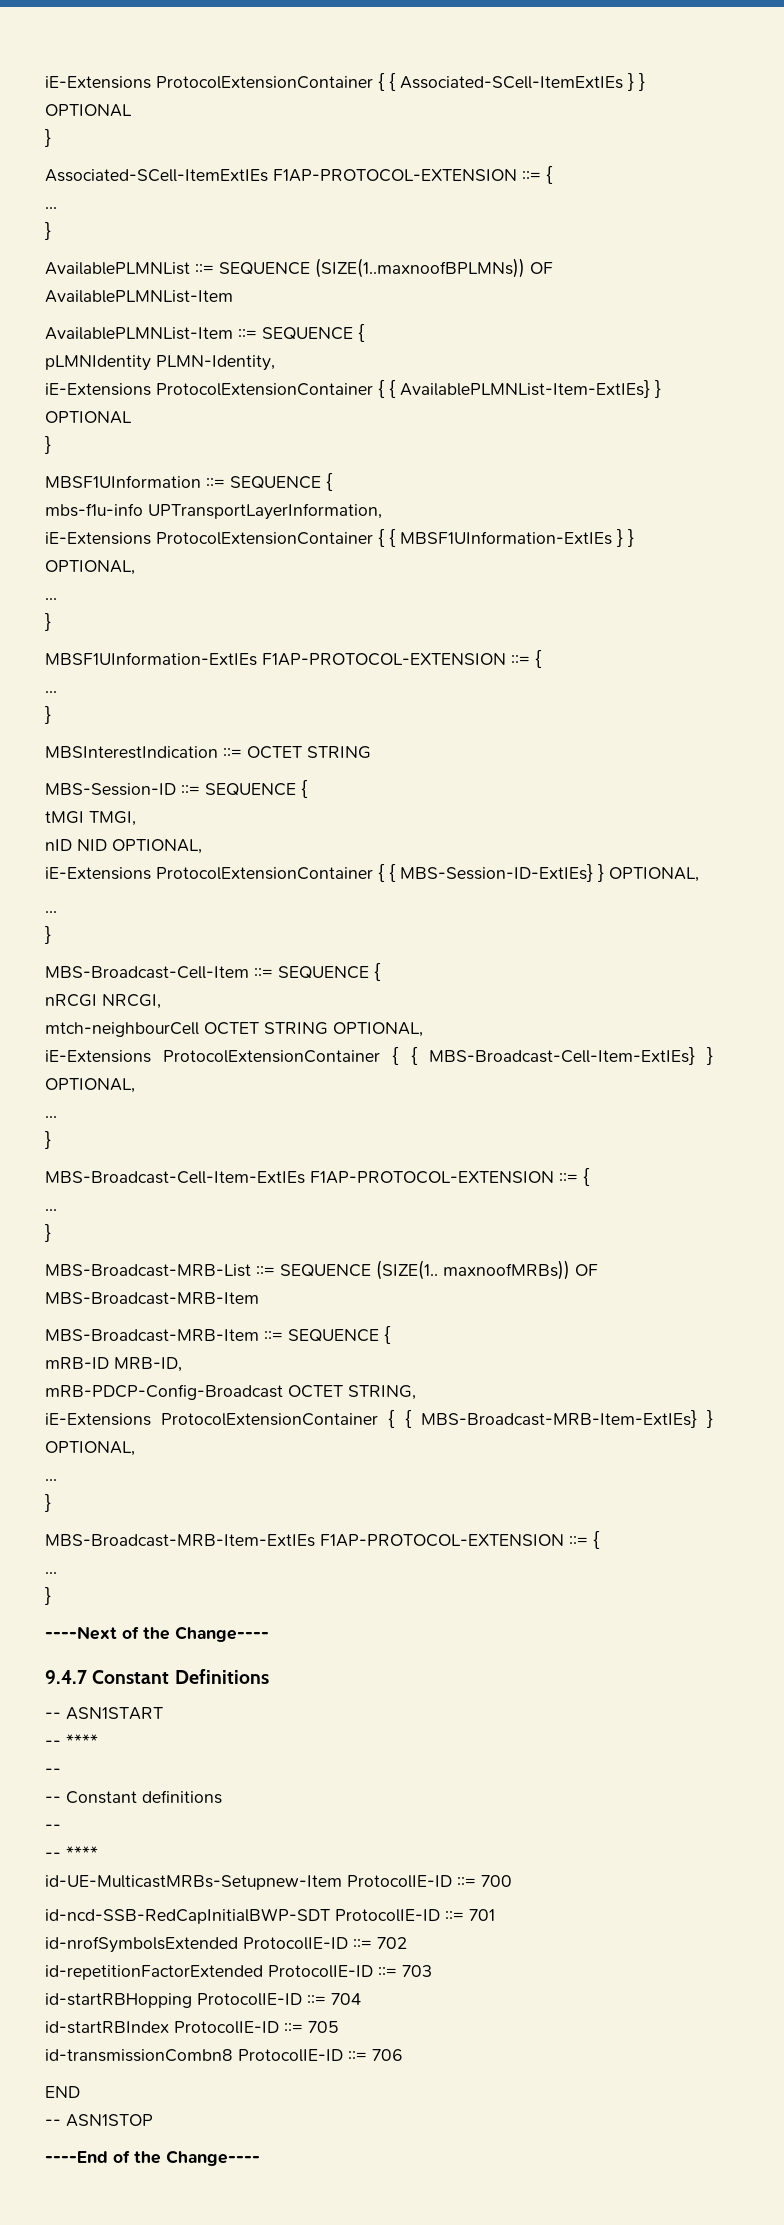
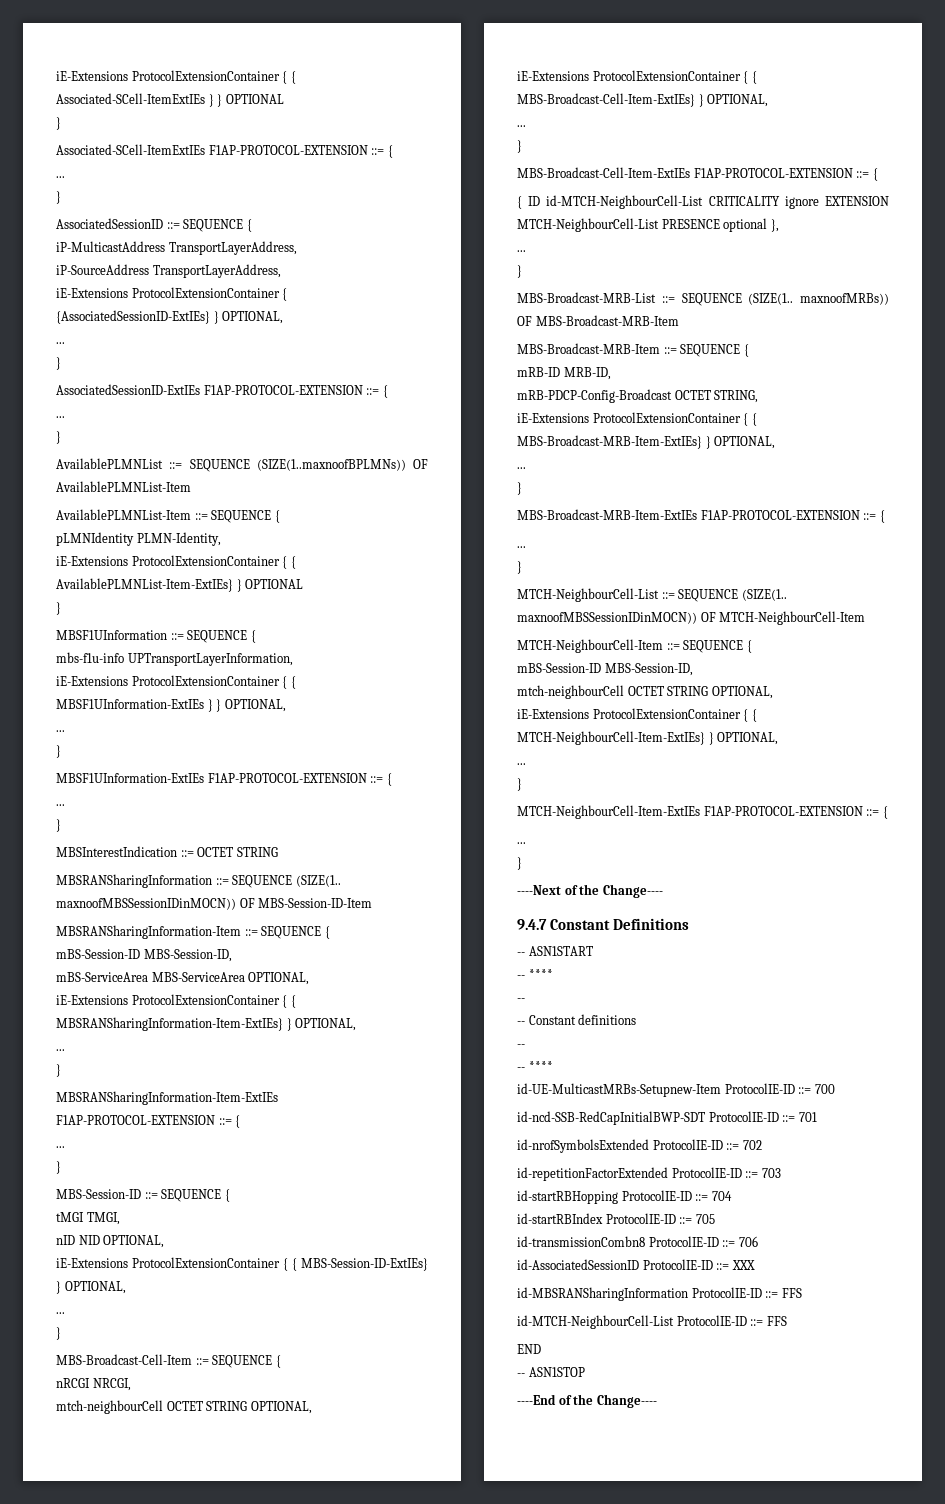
+ AssociatedSessionID ::= SEQUENCE {
+ iP-MulticastAddress TransportLayerAddress,
+ iP-SourceAddress TransportLayerAddress,
+ iE-Extensions ProtocolExtensionContainer { {AssociatedSessionID-ExtIEs} } OPTIONAL,
+ ...
+ }
+ AssociatedSessionID-ExtIEs F1AP-PROTOCOL-EXTENSION ::= {
+ ...
+ }
+ MBSRANSharingInformation ::= SEQUENCE (SIZE(1.. maxnoofMBSSessionIDinMOCN)) OF MBS-Session-ID-Item
+ MBSRANSharingInformation-Item ::= SEQUENCE {
+ mBS-Session-ID MBS-Session-ID,
+ mBS-ServiceArea MBS-ServiceArea OPTIONAL,
+ iE-Extensions ProtocolExtensionContainer { { MBSRANSharingInformation-Item-ExtIEs} } OPTIONAL,
+ ...
+ }
+ MBSRANSharingInformation-Item-ExtIEs F1AP-PROTOCOL-EXTENSION ::= {
+ ...
+ }
+ { ID id-MTCH-NeighbourCell-List CRITICALITY ignore EXTENSION MTCH-NeighbourCell-List PRESENCE optional },
+ MTCH-NeighbourCell-List ::= SEQUENCE (SIZE(1.. maxnoofMBSSessionIDinMOCN)) OF MTCH-NeighbourCell-Item
+ MTCH-NeighbourCell-Item ::= SEQUENCE {
+ mBS-Session-ID MBS-Session-ID,
+ mtch-neighbourCell OCTET STRING OPTIONAL,
+ iE-Extensions ProtocolExtensionContainer { { MTCH-NeighbourCell-Item-ExtIEs} } OPTIONAL,
+ ...
+ }
+ MTCH-NeighbourCell-Item-ExtIEs F1AP-PROTOCOL-EXTENSION ::= {
+ ...
+ }
+ id-AssociatedSessionID ProtocolIE-ID ::= XXX
+ id-MBSRANSharingInformation ProtocolIE-ID ::= FFS
+ id-MTCH-NeighbourCell-List ProtocolIE-ID ::= FFS

